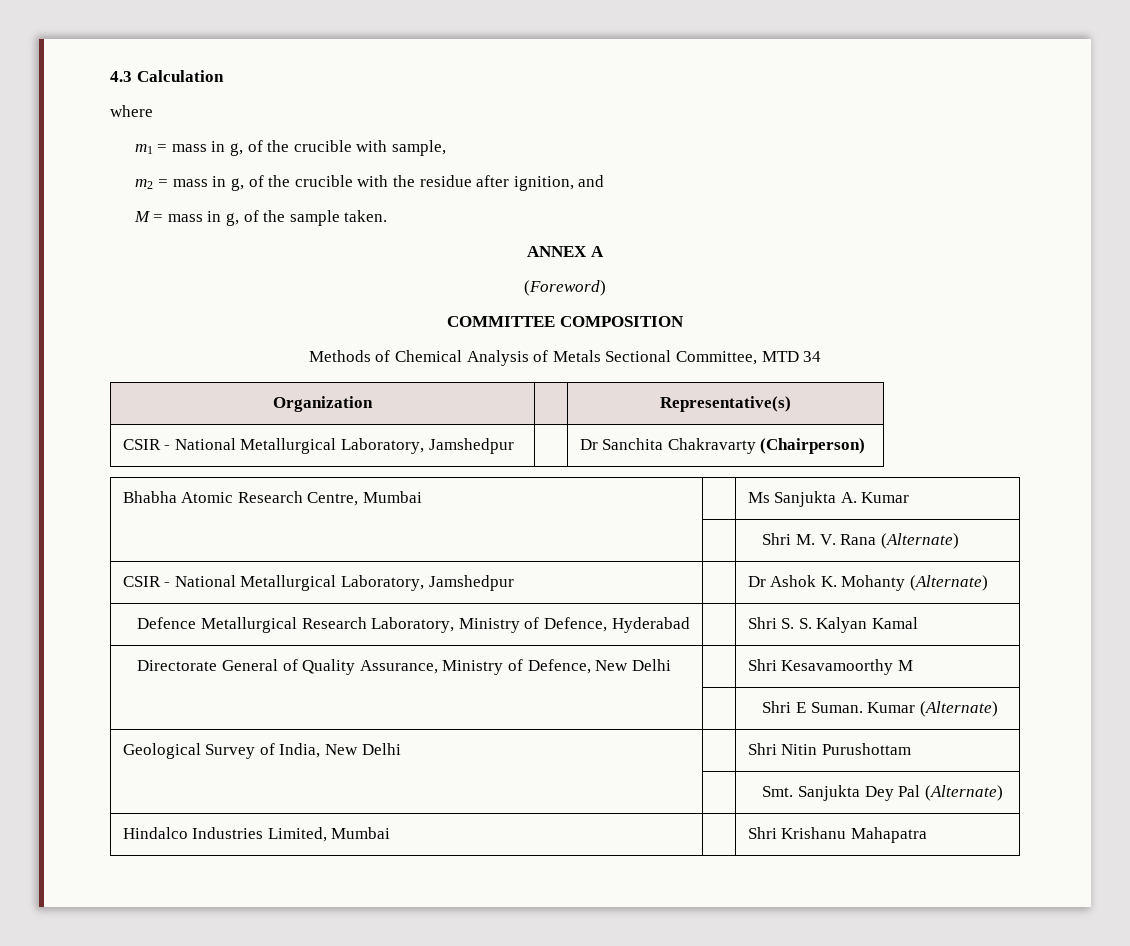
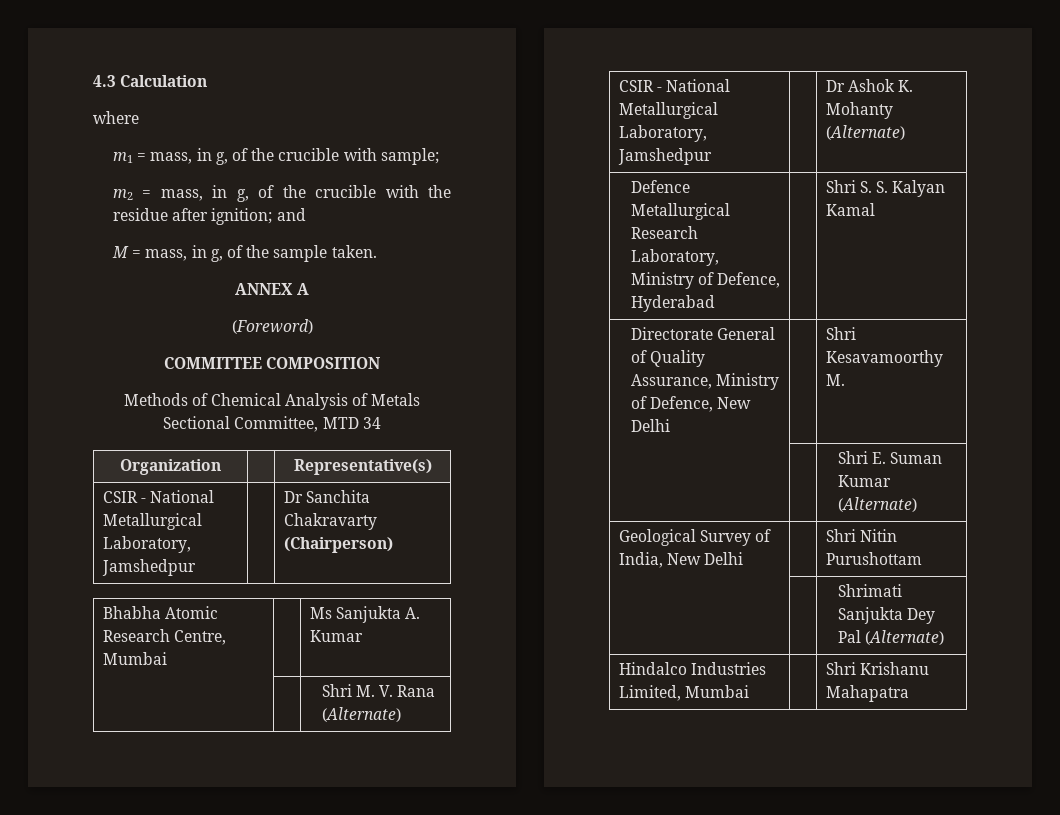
- m1 = mass in g, of the crucible with sample,
+ m1 = mass, in g, of the crucible with sample;
- m2 = mass in g, of the crucible with the residue after ignition, and
+ m2 = mass, in g, of the crucible with the residue after ignition; and
- M = mass in g, of the sample taken.
+ M = mass, in g, of the sample taken.
- Directorate General of Quality Assurance, Ministry of Defence, New Delhi | | Shri Kesavamoorthy M
- | | Shri E Suman. Kumar (Alternate)
+ Directorate General of Quality Assurance, Ministry of Defence, New Delhi | | Shri Kesavamoorthy M.
+ | | Shri E. Suman Kumar (Alternate)
- | | Smt. Sanjukta Dey Pal (Alternate)
+ | | Shrimati Sanjukta Dey Pal (Alternate)

